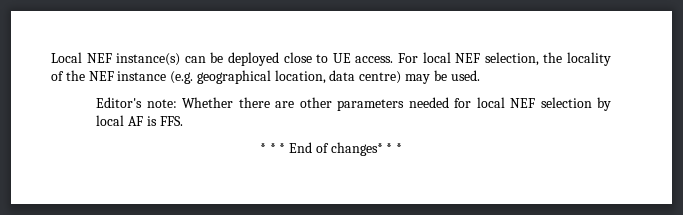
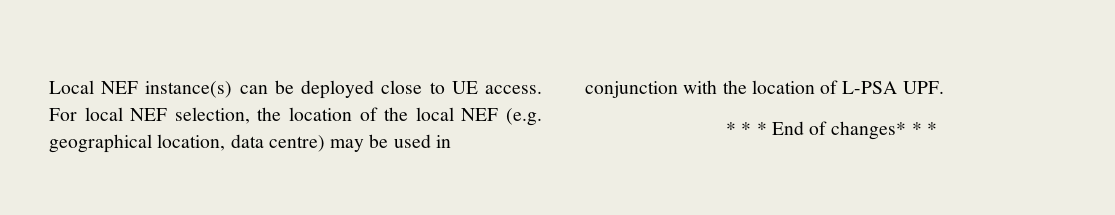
- For local NEF selection, the locality of the NEF instance (e.g. geographical location, data centre) may be used.
- Editor's note: Whether there are other parameters needed for local NEF selection by local AF is FFS.
+ For local NEF selection, the location of the local NEF (e.g. geographical location, data centre) may be used in conjunction with the location of L-PSA UPF.

